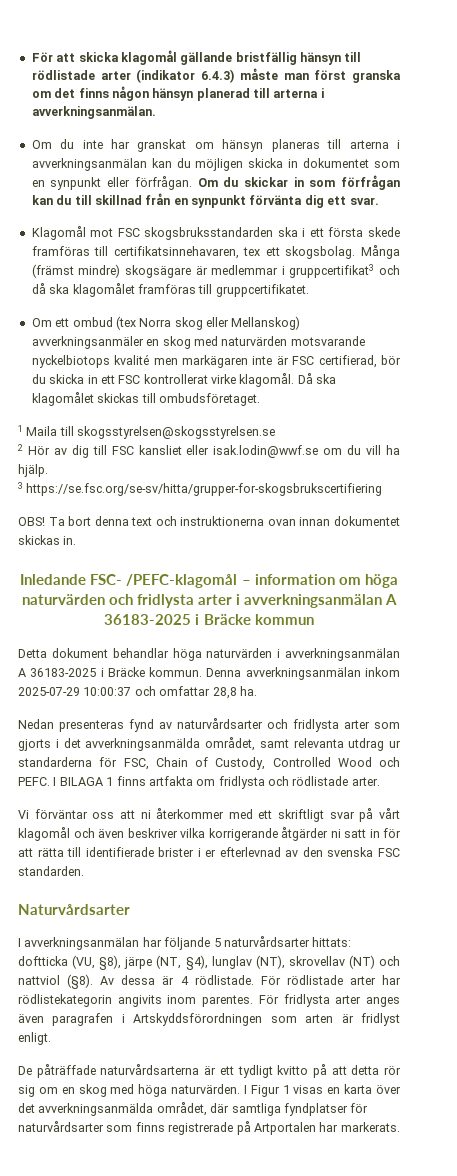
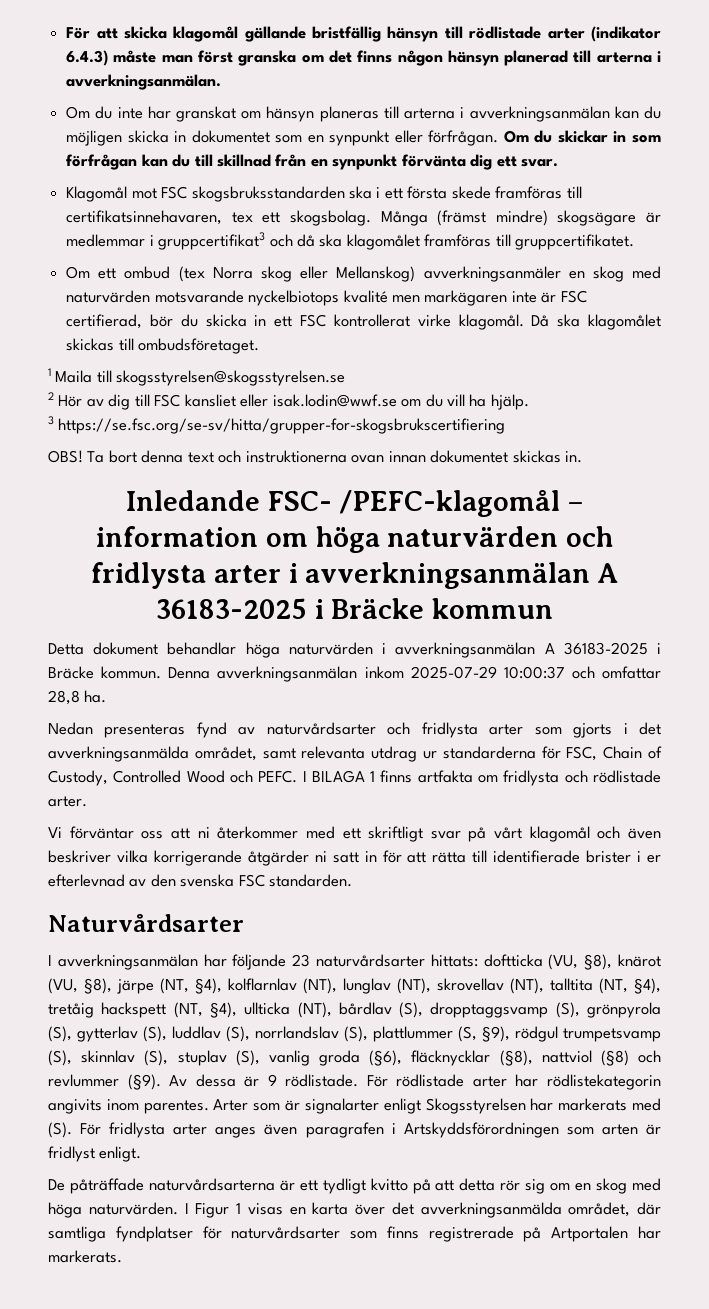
- I avverkningsanmälan har följande 5 naturvårdsarter hittats: doftticka (VU, §8), järpe (NT, §4), lunglav (NT), skrovellav (NT) och nattviol (§8).
+ I avverkningsanmälan har följande 23 naturvårdsarter hittats: doftticka (VU, §8), knärot (VU, §8), järpe (NT, §4), kolflarnlav (NT), lunglav (NT), skrovellav (NT), talltita (NT, §4), tretåig hackspett (NT, §4), ullticka (NT), bårdlav (S), dropptaggsvamp (S), grönpyrola (S), gytterlav (S), luddlav (S), norrlandslav (S), plattlummer (S, §9), rödgul trumpetsvamp (S), skinnlav (S), stuplav (S), vanlig groda (§6), fläcknycklar (§8), nattviol (§8) och revlummer (§9).
- Av dessa är 4 rödlistade.
+ Av dessa är 9 rödlistade.
- För fridlysta arter anges även paragrafen i Artskyddsförordningen som arten är fridlyst enligt.
+ Arter som är signalarter enligt Skogsstyrelsen har markerats med (S). För fridlysta arter anges även paragrafen i Artskyddsförordningen som arten är fridlyst enligt.

